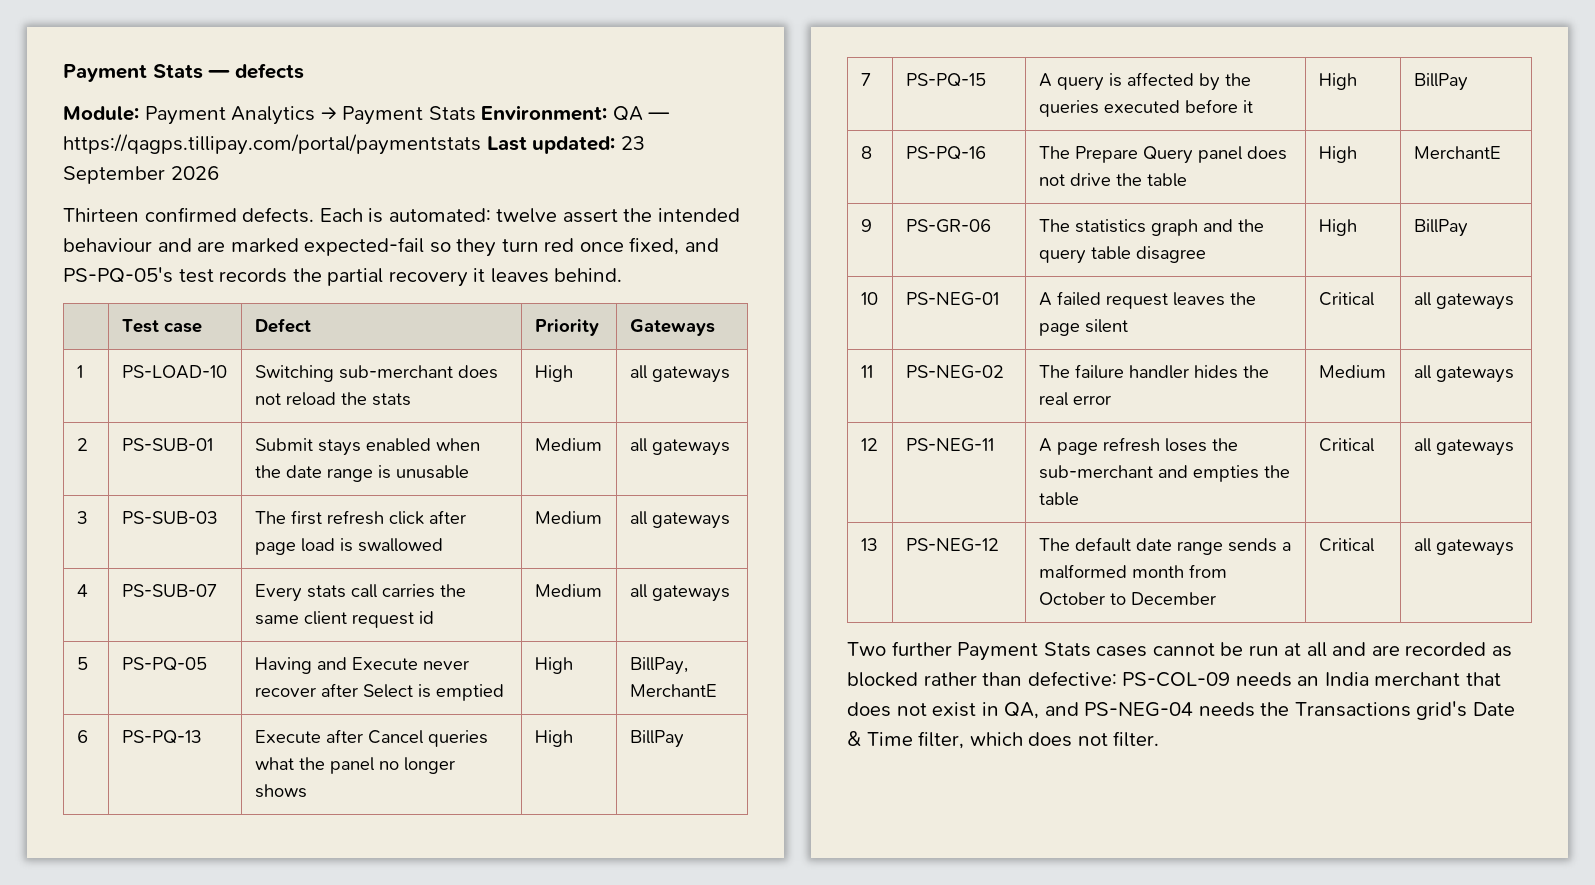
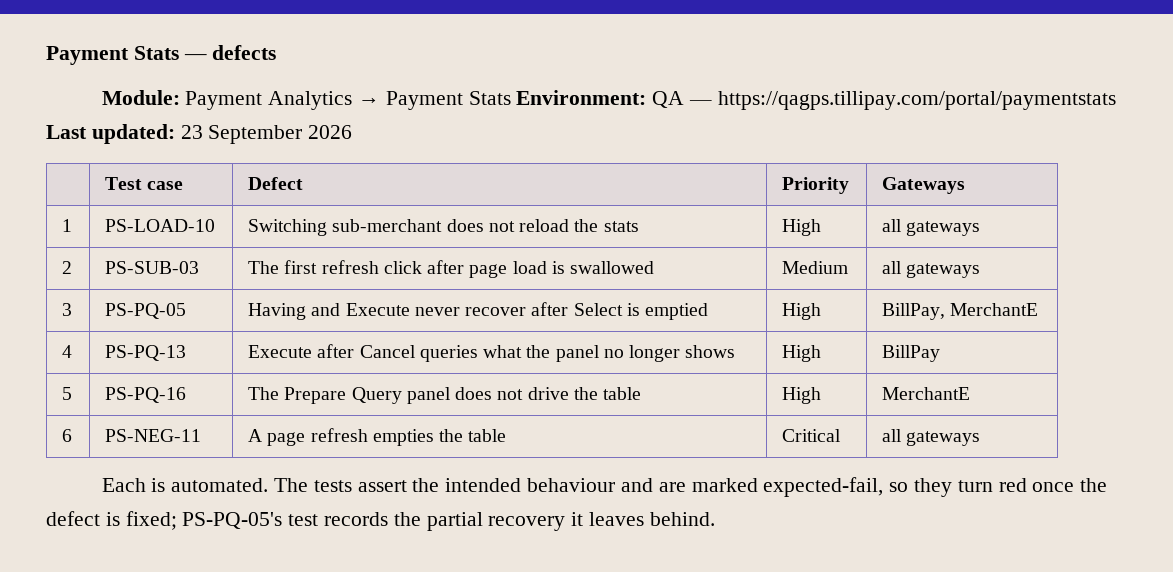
- Thirteen confirmed defects. Each is automated: twelve assert the intended behaviour and are marked expected-fail so they turn red once fixed, and PS-PQ-05's test records the partial recovery it leaves behind.
- 2 | PS-SUB-01 | Submit stays enabled when the date range is unusable | Medium | all gateways
- 3 | PS-SUB-03 | The first refresh click after page load is swallowed | Medium | all gateways
+ 2 | PS-SUB-03 | The first refresh click after page load is swallowed | Medium | all gateways
- 4 | PS-SUB-07 | Every stats call carries the same client request id | Medium | all gateways
- 5 | PS-PQ-05 | Having and Execute never recover after Select is emptied | High | BillPay, MerchantE
+ 3 | PS-PQ-05 | Having and Execute never recover after Select is emptied | High | BillPay, MerchantE
- 6 | PS-PQ-13 | Execute after Cancel queries what the panel no longer shows | High | BillPay
+ 4 | PS-PQ-13 | Execute after Cancel queries what the panel no longer shows | High | BillPay
- 7 | PS-PQ-15 | A query is affected by the queries executed before it | High | BillPay
- 8 | PS-PQ-16 | The Prepare Query panel does not drive the table | High | MerchantE
+ 5 | PS-PQ-16 | The Prepare Query panel does not drive the table | High | MerchantE
- 9 | PS-GR-06 | The statistics graph and the query table disagree | High | BillPay
- 10 | PS-NEG-01 | A failed request leaves the page silent | Critical | all gateways
- 11 | PS-NEG-02 | The failure handler hides the real error | Medium | all gateways
- 12 | PS-NEG-11 | A page refresh loses the sub-merchant and empties the table | Critical | all gateways
+ 6 | PS-NEG-11 | A page refresh empties the table | Critical | all gateways
- 13 | PS-NEG-12 | The default date range sends a malformed month from October to December | Critical | all gateways
- Two further Payment Stats cases cannot be run at all and are recorded as blocked rather than defective: PS-COL-09 needs an India merchant that does not exist in QA, and PS-NEG-04 needs the Transactions grid's Date & Time filter, which does not filter.
+ Each is automated. The tests assert the intended behaviour and are marked expected-fail, so they turn red once the defect is fixed; PS-PQ-05's test records the partial recovery it leaves behind.

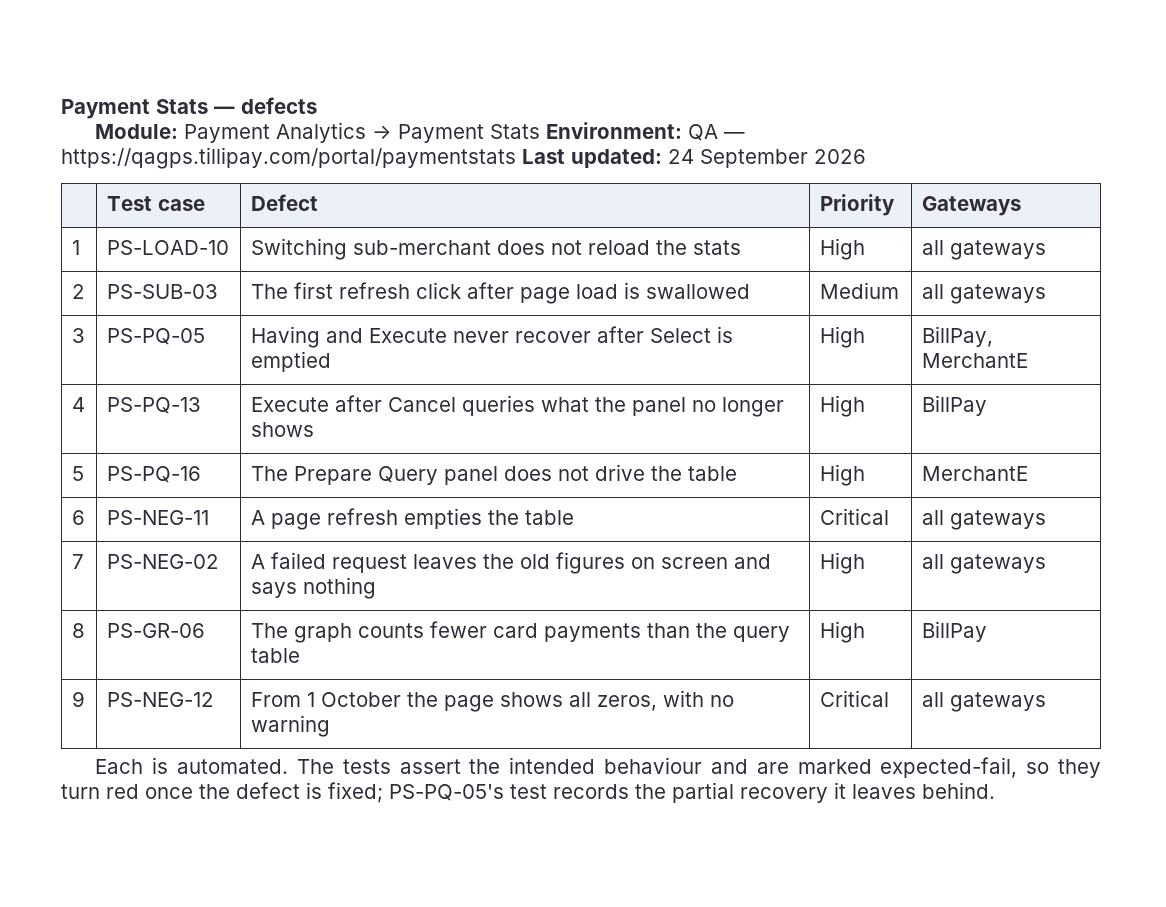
- Module: Payment Analytics → Payment Stats Environment: QA — https://qagps.tillipay.com/portal/paymentstats Last updated: 23 September 2026
+ Module: Payment Analytics → Payment Stats Environment: QA — https://qagps.tillipay.com/portal/paymentstats Last updated: 24 September 2026
+ 7 | PS-NEG-02 | A failed request leaves the old figures on screen and says nothing | High | all gateways
+ 8 | PS-GR-06 | The graph counts fewer card payments than the query table | High | BillPay
+ 9 | PS-NEG-12 | From 1 October the page shows all zeros, with no warning | Critical | all gateways

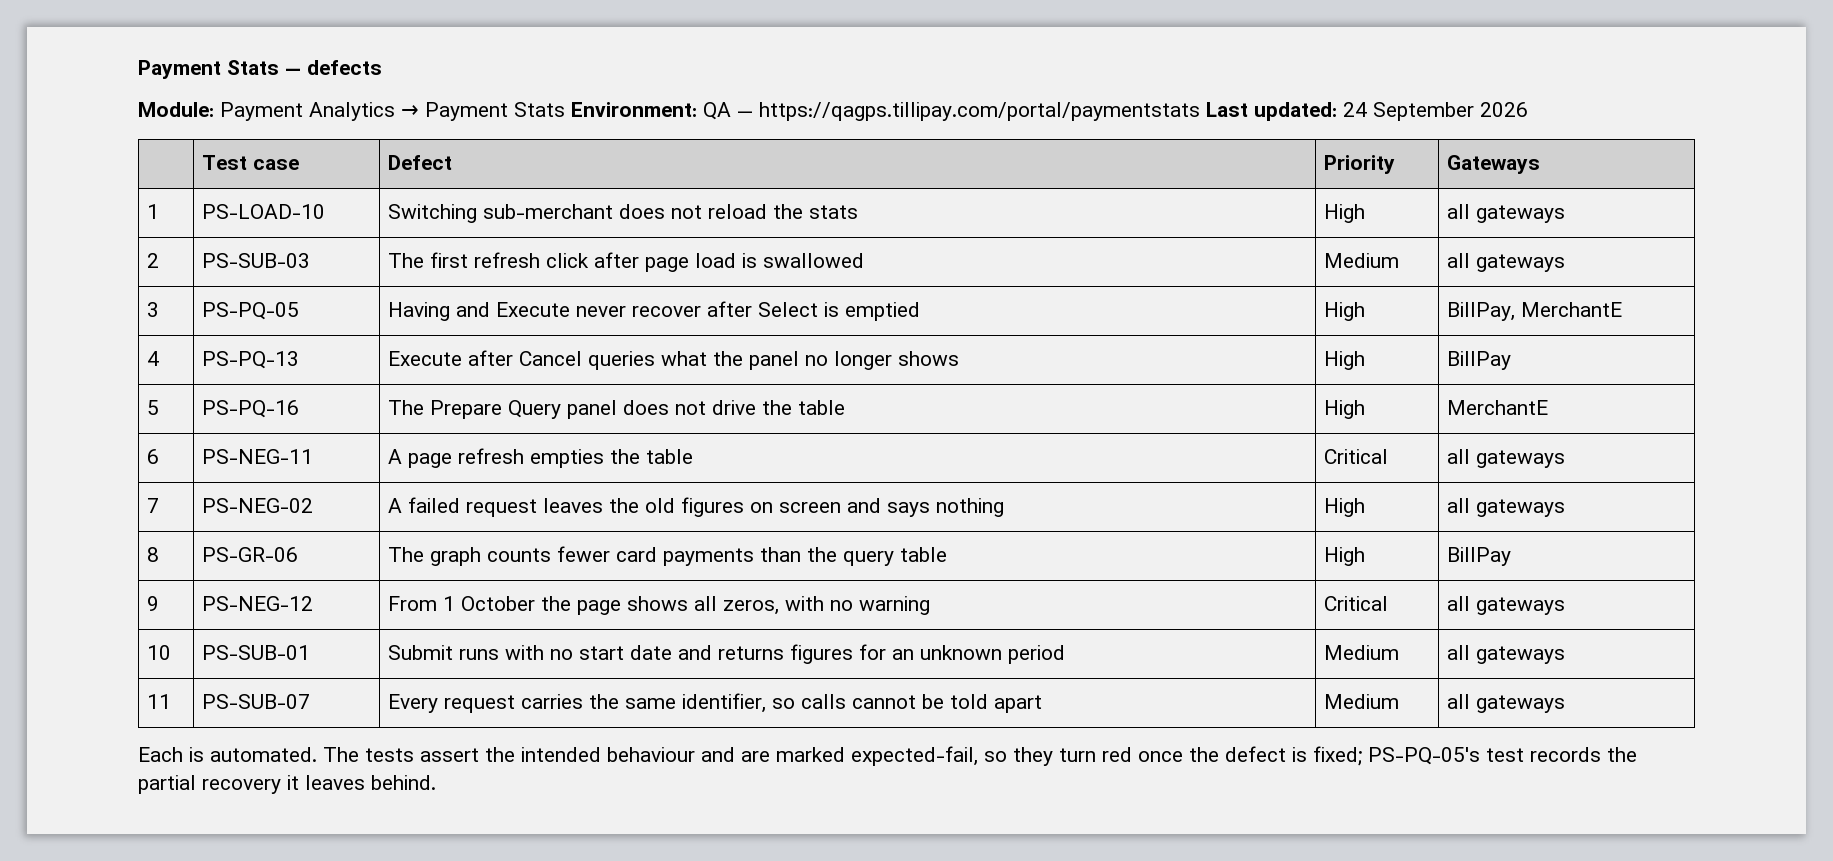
+ 10 | PS-SUB-01 | Submit runs with no start date and returns figures for an unknown period | Medium | all gateways
+ 11 | PS-SUB-07 | Every request carries the same identifier, so calls cannot be told apart | Medium | all gateways

